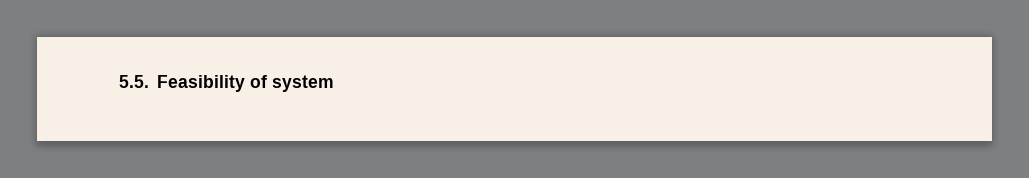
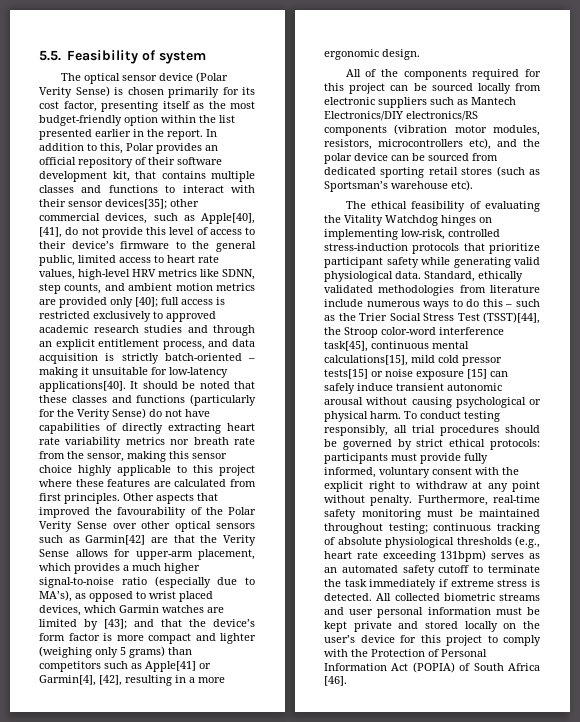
+ The optical sensor device (Polar Verity Sense) is chosen primarily for its cost factor, presenting itself as the most budget-friendly option within the list presented earlier in the report. In addition to this, Polar provides an official repository of their software development kit, that contains multiple classes and functions to interact with their sensor devices[35]; other commercial devices, such as Apple[40], [41], do not provide this level of access to their device’s firmware to the general public, limited access to heart rate values, high-level HRV metrics like SDNN, step counts, and ambient motion metrics are provided only [40]; full access is restricted exclusively to approved academic research studies and through an explicit entitlement process, and data acquisition is strictly batch-oriented – making it unsuitable for low-latency applications[40]. It should be noted that these classes and functions (particularly for the Verity Sense) do not have capabilities of directly extracting heart rate variability metrics nor breath rate from the sensor, making this sensor choice highly applicable to this project where these features are calculated from first principles. Other aspects that improved the favourability of the Polar Verity Sense over other optical sensors such as Garmin[42] are that the Verity Sense allows for upper-arm placement, which provides a much higher signal-to-noise ratio (especially due to MA’s), as opposed to wrist placed devices, which Garmin watches are limited by [43]; and that the device’s form factor is more compact and lighter (weighing only 5 grams) than competitors such as Apple[41] or Garmin[4], [42], resulting in a more ergonomic design.
+ All of the components required for this project can be sourced locally from electronic suppliers such as Mantech Electronics/DIY electronics/RS components (vibration motor modules, resistors, microcontrollers etc), and the polar device can be sourced from dedicated sporting retail stores (such as Sportsman’s warehouse etc).
+ The ethical feasibility of evaluating the Vitality Watchdog hinges on implementing low-risk, controlled stress-induction protocols that prioritize participant safety while generating valid physiological data. Standard, ethically validated methodologies from literature include numerous ways to do this – such as the Trier Social Stress Test (TSST)[44], the Stroop color-word interference task[45], continuous mental calculations[15], mild cold pressor tests[15] or noise exposure [15] can safely induce transient autonomic arousal without causing psychological or physical harm. To conduct testing responsibly, all trial procedures should be governed by strict ethical protocols: participants must provide fully informed, voluntary consent with the explicit right to withdraw at any point without penalty. Furthermore, real-time safety monitoring must be maintained throughout testing; continuous tracking of absolute physiological thresholds (e.g., heart rate exceeding 131bpm) serves as an automated safety cutoff to terminate the task immediately if extreme stress is detected. All collected biometric streams and user personal information must be kept private and stored locally on the user’s device for this project to comply with the Protection of Personal Information Act (POPIA) of South Africa [46].

